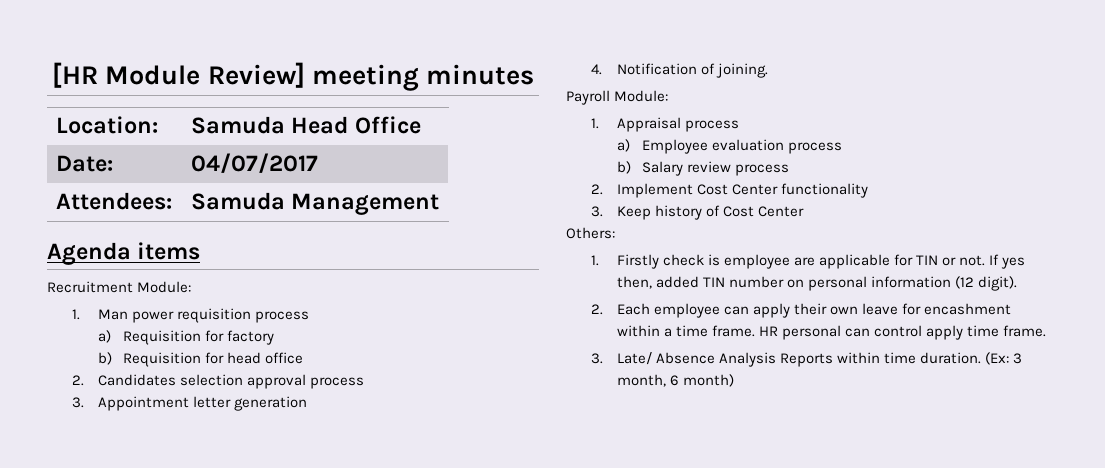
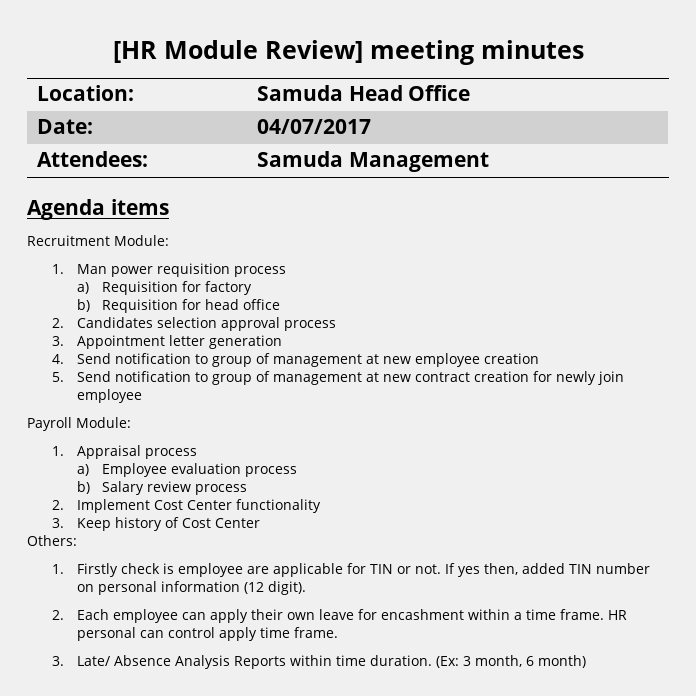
- 4. Notification of joining.
+ 4. Send notification to group of management at new employee creation
+ 5. Send notification to group of management at new contract creation for newly join employee

